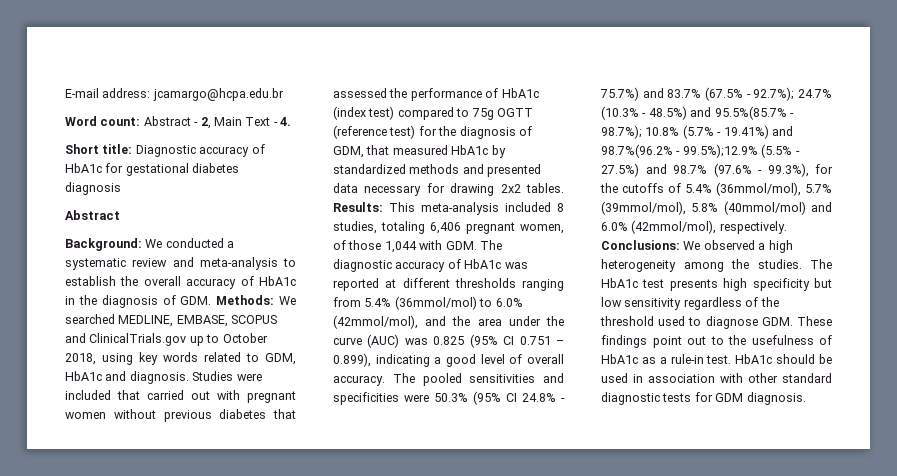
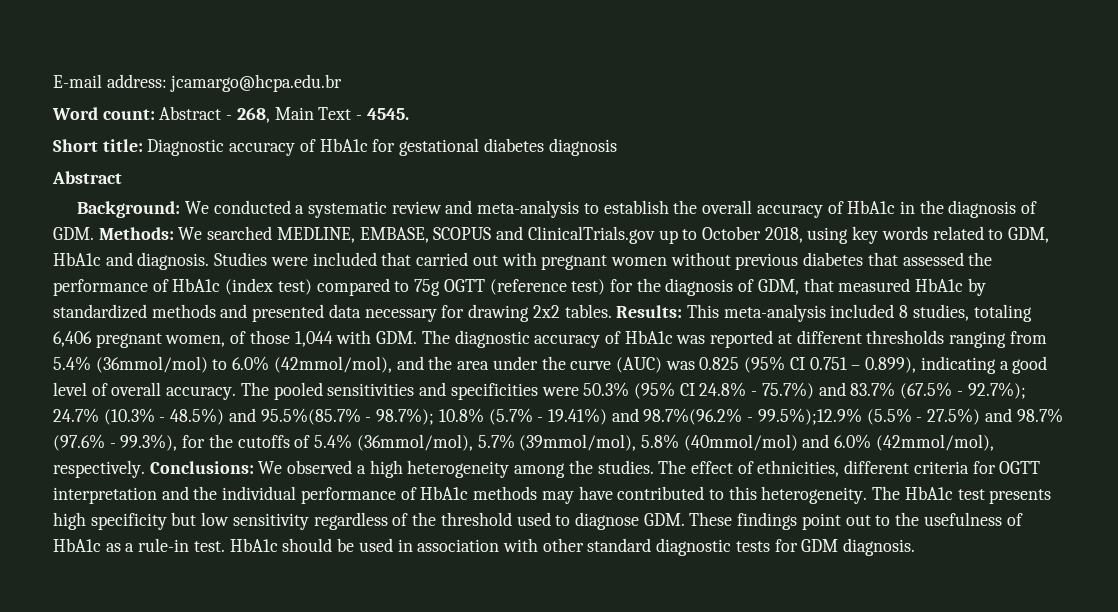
- Word count: Abstract - 2, Main Text - 4.
+ Word count: Abstract - 268, Main Text - 4545.
- The HbA1c test presents high specificity but low sensitivity regardless of the threshold used to diagnose GDM. These findings point out to the usefulness of HbA1c as a rule-in test.
+ The effect of ethnicities, different criteria for OGTT interpretation and the individual performance of HbA1c methods may have contributed to this heterogeneity. The HbA1c test presents high specificity but low sensitivity regardless of the threshold used to diagnose GDM. These findings point out to the usefulness of HbA1c as a rule-in test.

